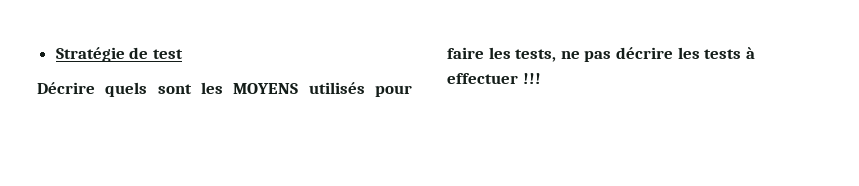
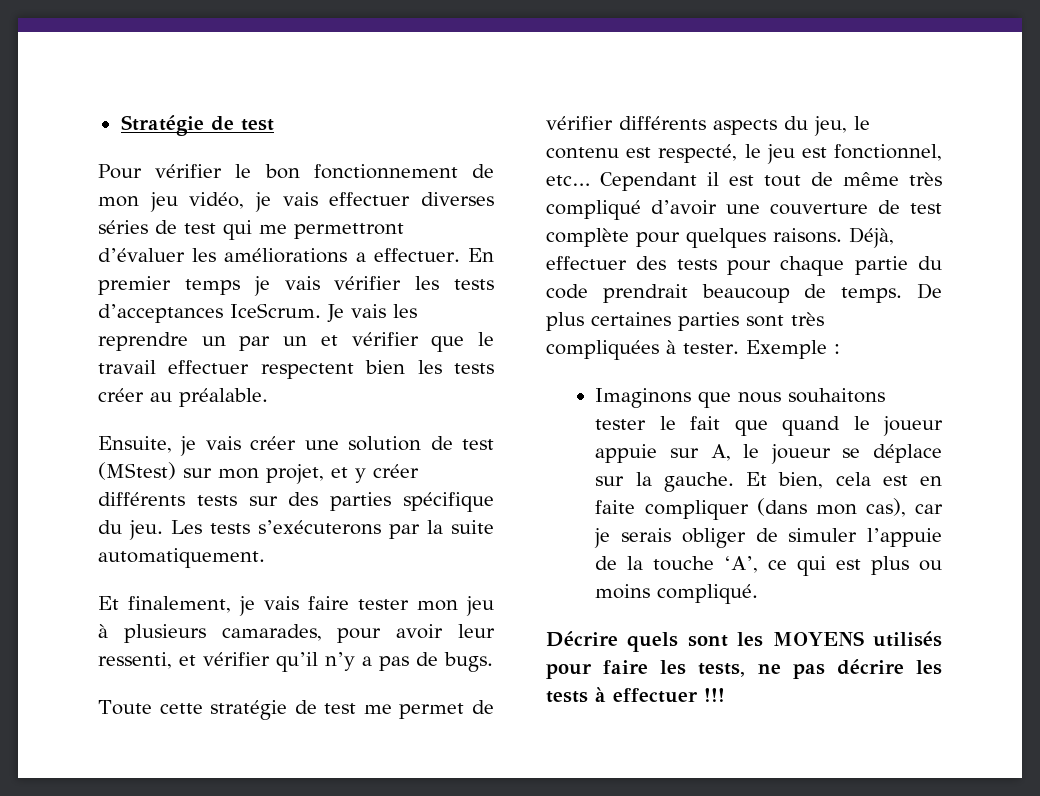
+ Pour vérifier le bon fonctionnement de mon jeu vidéo, je vais effectuer diverses séries de test qui me permettront d’évaluer les améliorations a effectuer. En premier temps je vais vérifier les tests d’acceptances IceScrum. Je vais les reprendre un par un et vérifier que le travail effectuer respectent bien les tests créer au préalable.
+ Ensuite, je vais créer une solution de test (MStest) sur mon projet, et y créer différents tests sur des parties spécifique du jeu. Les tests s’exécuterons par la suite automatiquement.
+ Et finalement, je vais faire tester mon jeu à plusieurs camarades, pour avoir leur ressenti, et vérifier qu’il n’y a pas de bugs.
+ Toute cette stratégie de test me permet de vérifier différents aspects du jeu, le contenu est respecté, le jeu est fonctionnel, etc… Cependant il est tout de même très compliqué d’avoir une couverture de test complète pour quelques raisons. Déjà, effectuer des tests pour chaque partie du code prendrait beaucoup de temps. De plus certaines parties sont très compliquées à tester. Exemple :
+ Imaginons que nous souhaitons tester le fait que quand le joueur appuie sur A, le joueur se déplace sur la gauche. Et bien, cela est en faite compliquer (dans mon cas), car je serais obliger de simuler l’appuie de la touche ‘A’, ce qui est plus ou moins compliqué.

